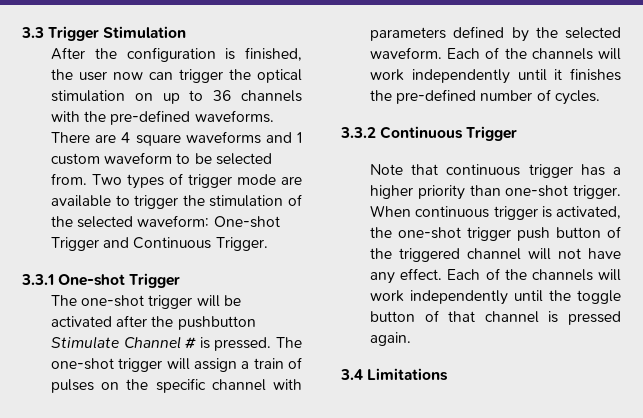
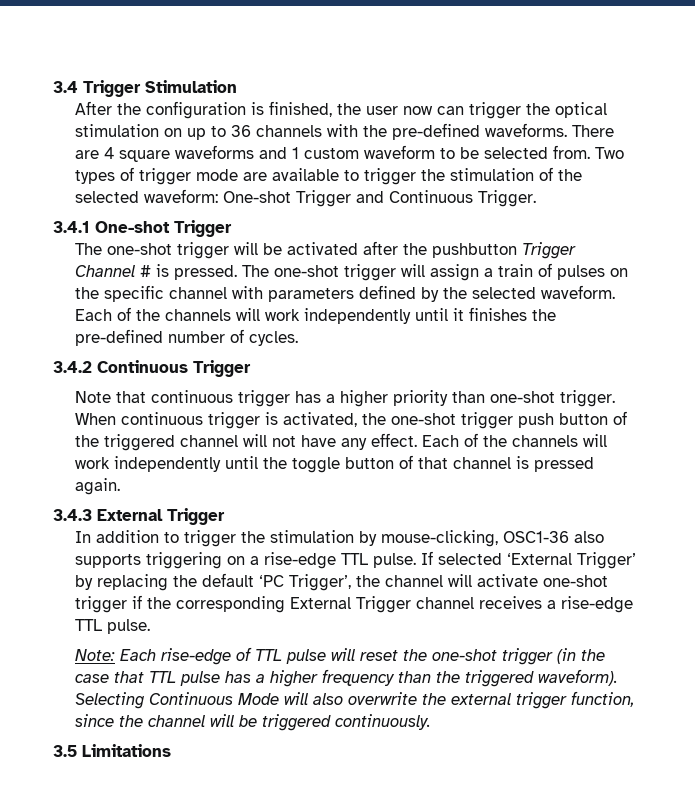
- 3.3 Trigger Stimulation
+ 3.4 Trigger Stimulation
- 3.3.1 One-shot Trigger
+ 3.4.1 One-shot Trigger
- The one-shot trigger will be activated after the pushbutton Stimulate Channel # is pressed.
+ The one-shot trigger will be activated after the pushbutton Trigger Channel # is pressed.
- 3.3.2 Continuous Trigger
+ 3.4.2 Continuous Trigger
- 3.4 Limitations
+ 3.4.3 External Trigger
+ In addition to trigger the stimulation by mouse-clicking, OSC1-36 also supports triggering on a rise-edge TTL pulse. If selected ‘External Trigger’ by replacing the default ‘PC Trigger’, the channel will activate one-shot trigger if the corresponding External Trigger channel receives a rise-edge TTL pulse.
+ Note: Each rise-edge of TTL pulse will reset the one-shot trigger (in the case that TTL pulse has a higher frequency than the triggered waveform). Selecting Continuous Mode will also overwrite the external trigger function, since the channel will be triggered continuously.
+ 3.5 Limitations

